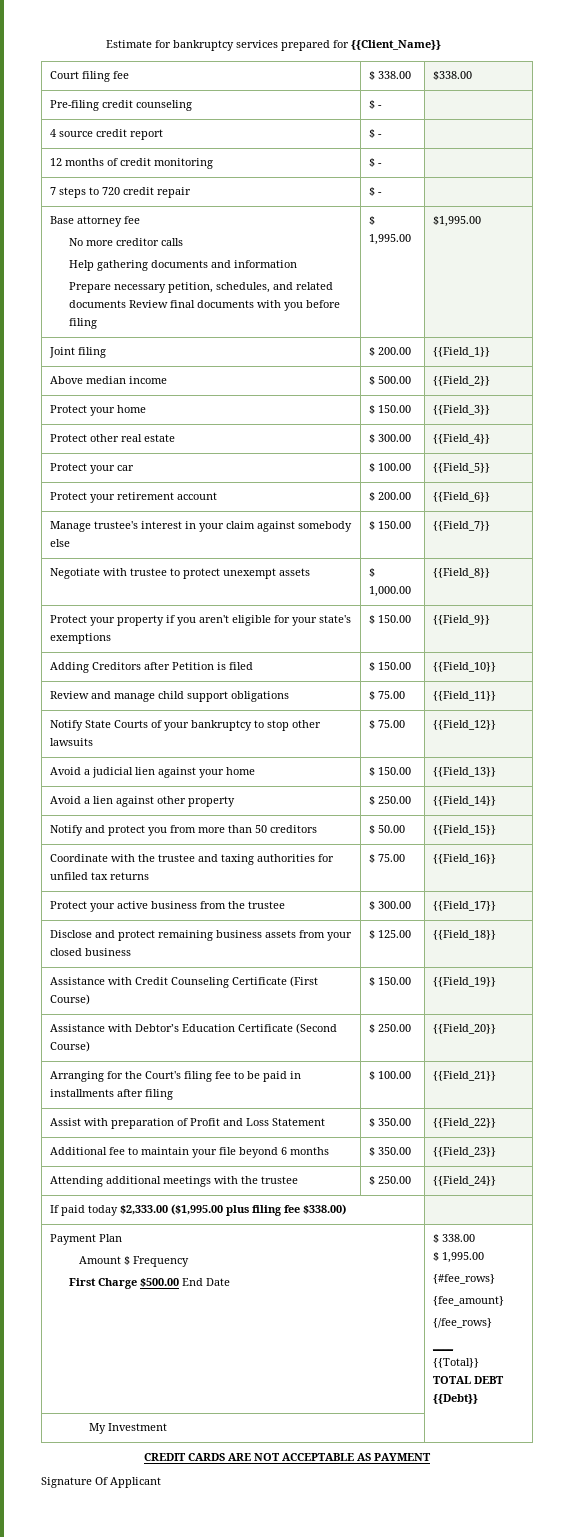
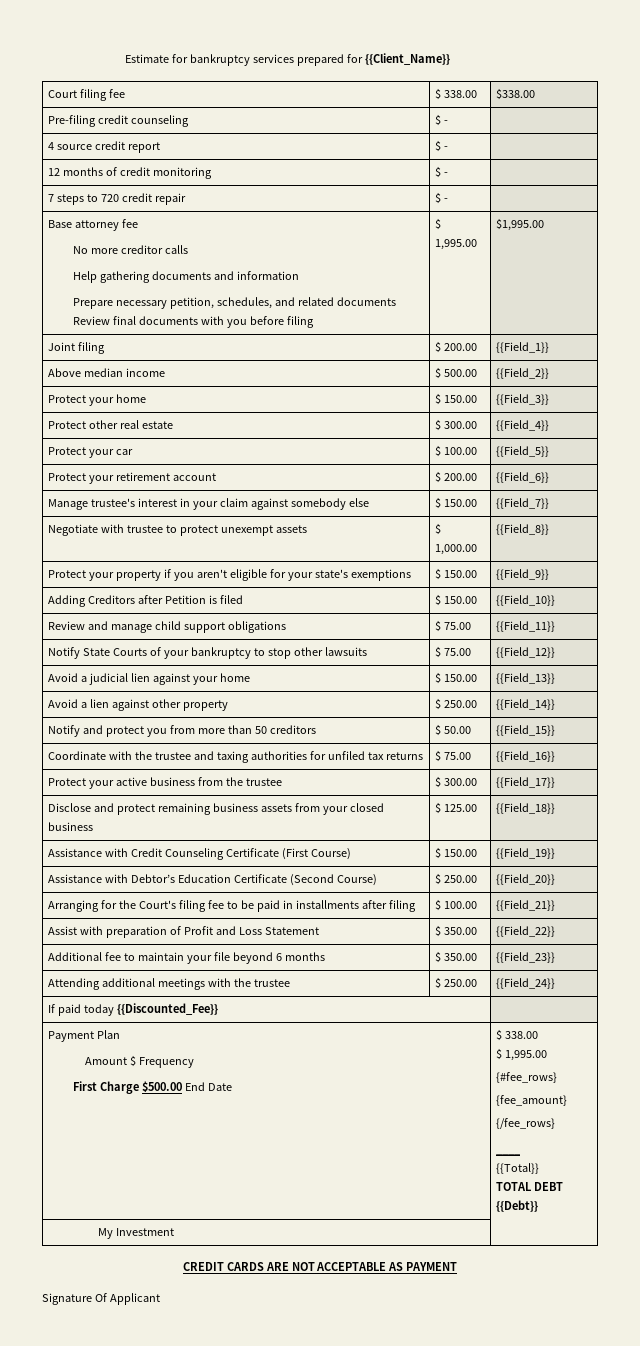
- If paid today $2,333.00 ($1,995.00 plus filing fee $338.00) |
+ If paid today {{Discounted_Fee}} |

